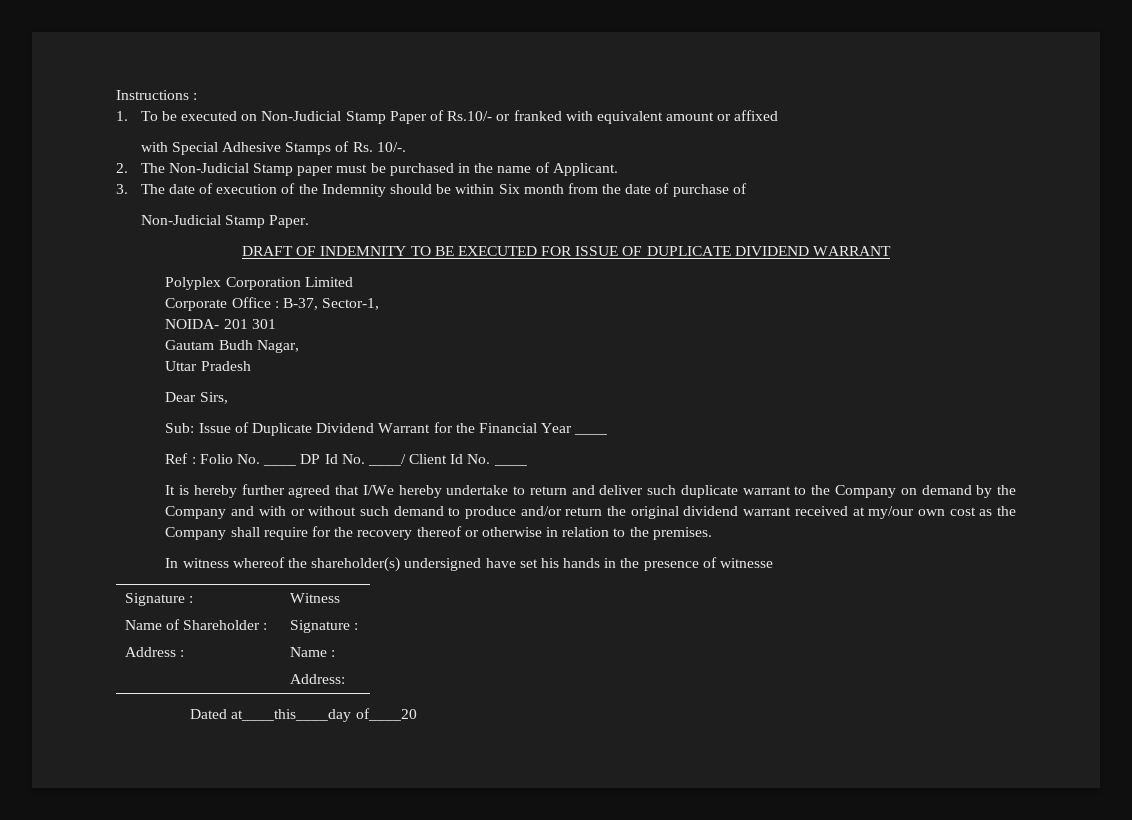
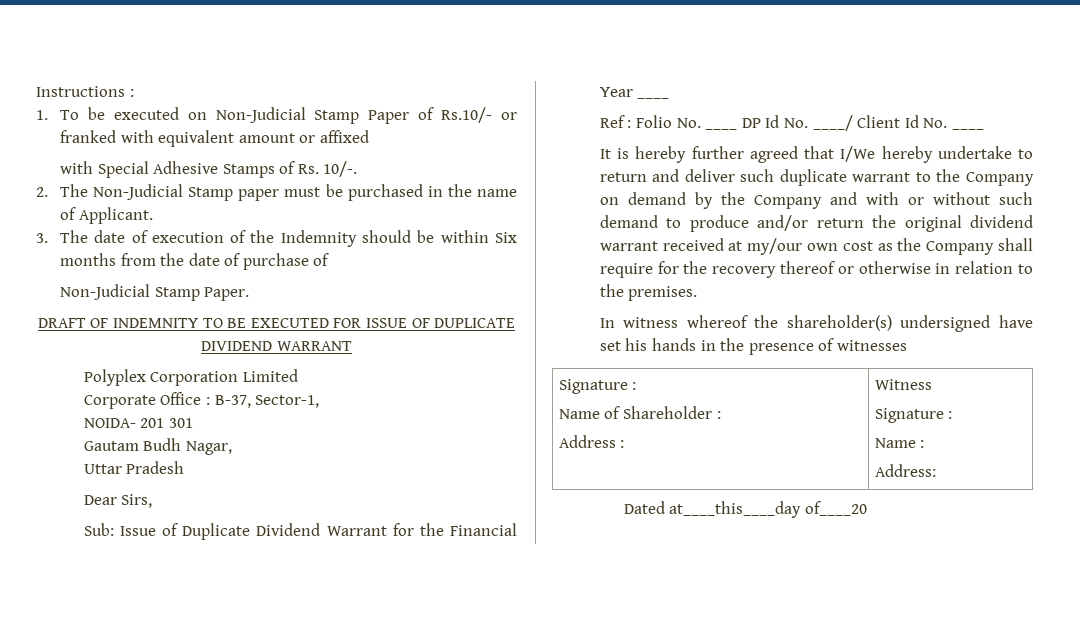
- 3. The date of execution of the Indemnity should be within Six month from the date of purchase of
+ 3. The date of execution of the Indemnity should be within Six months from the date of purchase of
- In witness whereof the shareholder(s) undersigned have set his hands in the presence of witnesse
+ In witness whereof the shareholder(s) undersigned have set his hands in the presence of witnesses

